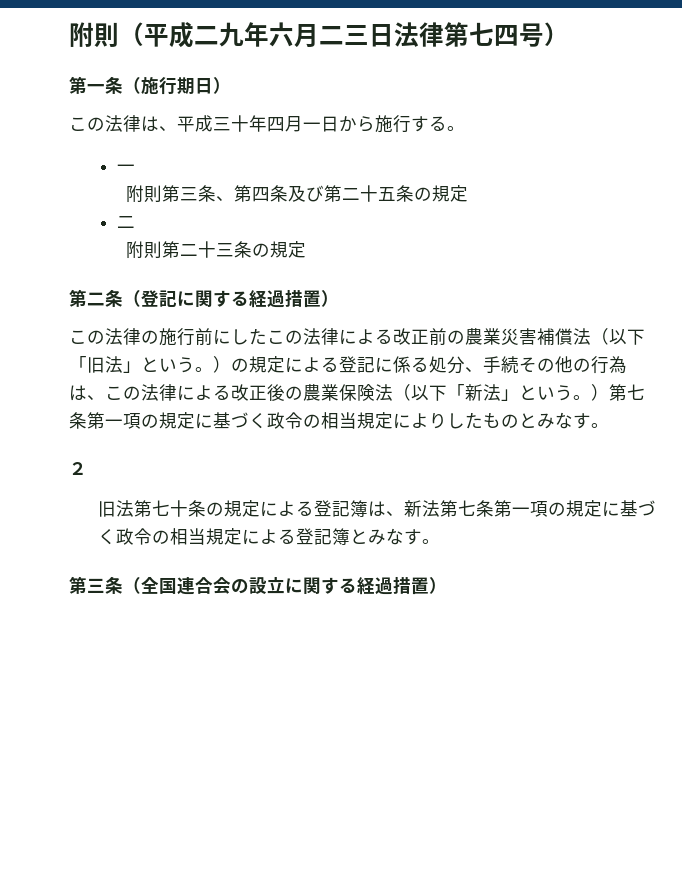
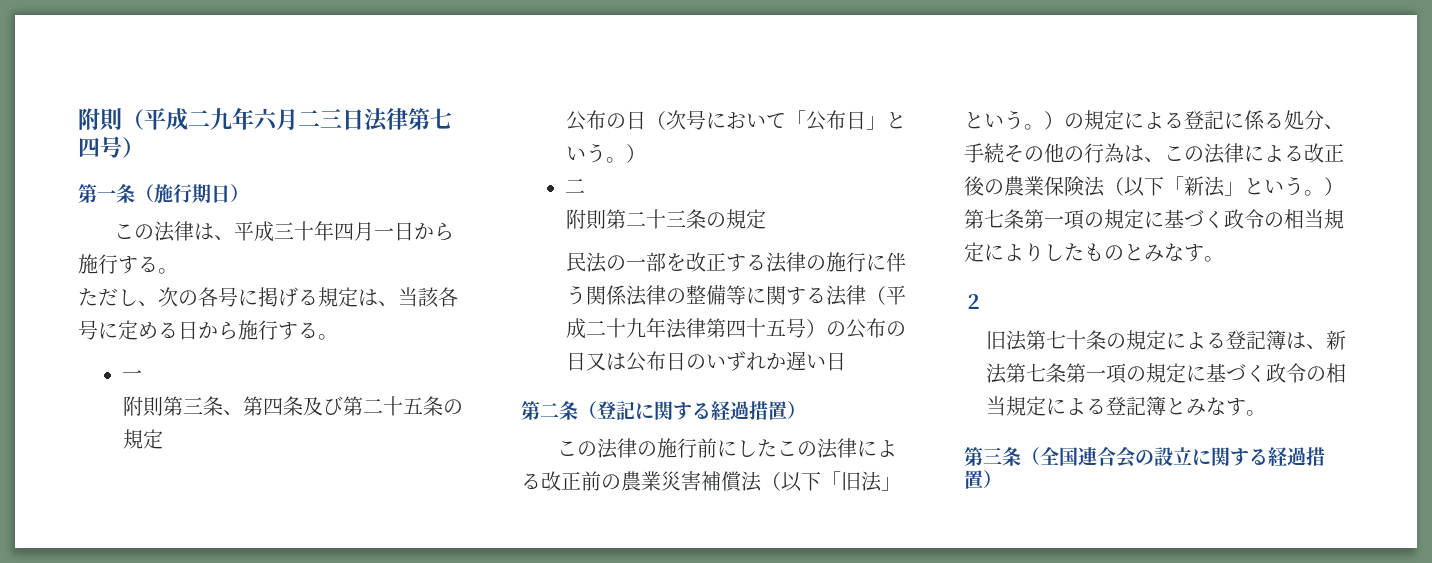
+ ただし、次の各号に掲げる規定は、当該各号に定める日から施行する。
+ 公布の日（次号において「公布日」という。）
+ 民法の一部を改正する法律の施行に伴う関係法律の整備等に関する法律（平成二十九年法律第四十五号）の公布の日又は公布日のいずれか遅い日

